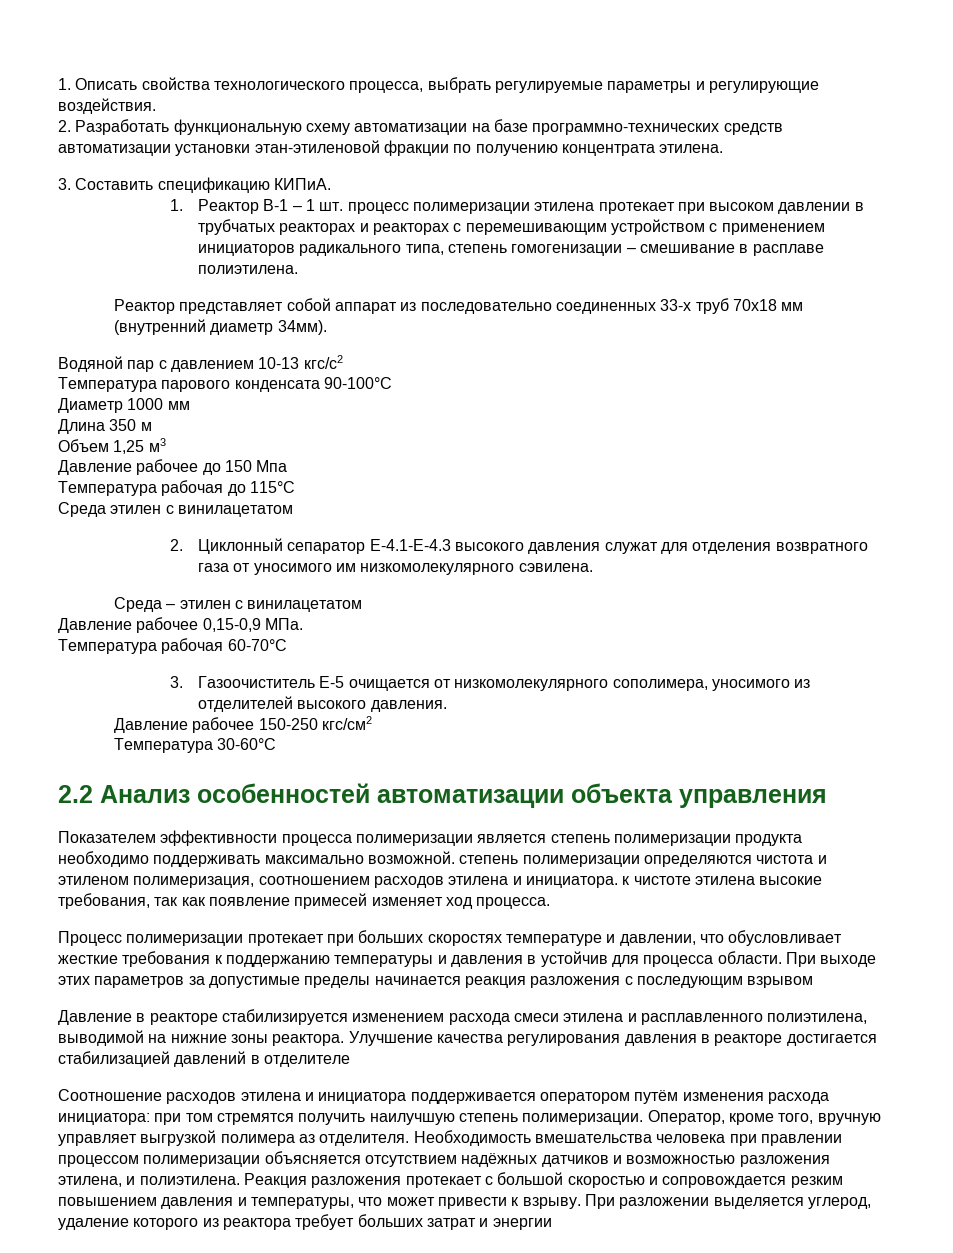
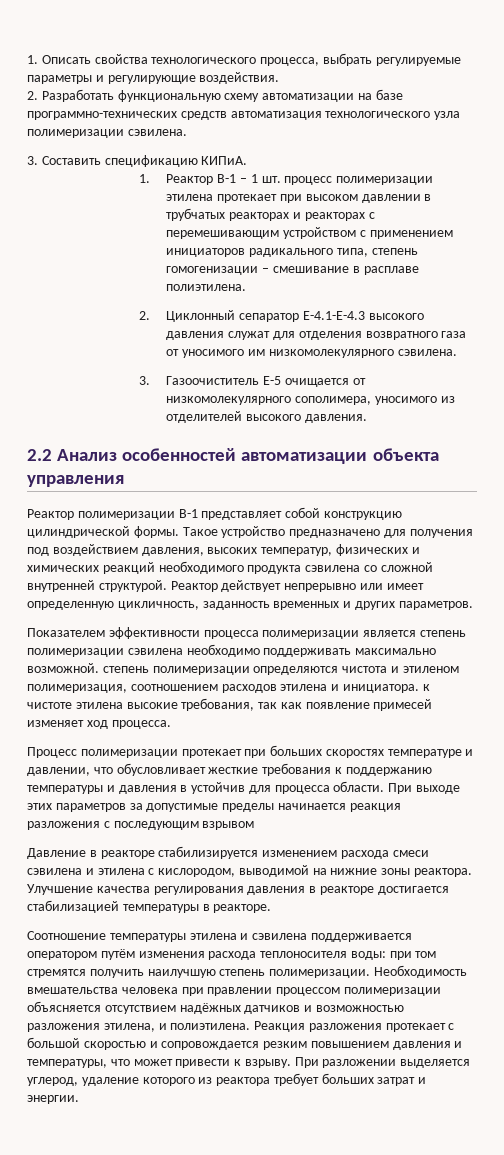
- 2. Разработать функциональную схему автоматизации на базе программно-технических средств автоматизации установки этан-этиленовой фракции по получению концентрата этилена.
+ 2. Разработать функциональную схему автоматизации на базе программно-технических средств автоматизация технологического узла полимеризации сэвилена.
- Реактор представляет собой аппарат из последовательно соединенных 33-х труб 70x18 мм (внутренний диаметр 34мм).
- Водяной пар с давлением 10-13 кгс/с2
- Температура парового конденсата 90-100°С
- Диаметр 1000 мм
- Длина 350 м
- Объем 1,25 м3
- Давление рабочее до 150 Мпа
- Температура рабочая до 115°С
- Среда этилен с винилацетатом
- Среда – этилен с винилацетатом
- Давление рабочее 0,15-0,9 МПа.
- Температура рабочая 60-70°С
- Давление рабочее 150-250 кгс/см2
- Температура 30-60°С
+ Реактор полимеризации В-1 представляет собой конструкцию цилиндрической формы. Такое устройство предназначено для получения под воздействием давления, высоких температур, физических и химических реакций необходимого продукта сэвилена со сложной внутренней структурой. Реактор действует непрерывно или имеет определенную цикличность, заданность временных и других параметров.
- Показателем эффективности процесса полимеризации является степень полимеризации продукта необходимо поддерживать максимально возможной. степень полимеризации определяются чистота и этиленом полимеризация, соотношением расходов этилена и инициатора. к чистоте этилена высокие требования, так как появление примесей изменяет ход процесса.
+ Показателем эффективности процесса полимеризации является степень полимеризации сэвилена необходимо поддерживать максимально возможной. степень полимеризации определяются чистота и этиленом полимеризация, соотношением расходов этилена и инициатора. к чистоте этилена высокие требования, так как появление примесей изменяет ход процесса.
- Давление в реакторе стабилизируется изменением расхода смеси этилена и расплавленного полиэтилена, выводимой на нижние зоны реактора.
+ Давление в реакторе стабилизируется изменением расхода смеси сэвилена и этилена с кислородом, выводимой на нижние зоны реактора.
- Улучшение качества регулирования давления в реакторе достигается стабилизацией давлений в отделителе
+ Улучшение качества регулирования давления в реакторе достигается стабилизацией температуры в реакторе.
- Соотношение расходов этилена и инициатора поддерживается оператором путём изменения расхода инициатора: при том стремятся получить наилучшую степень полимеризации.
+ Соотношение температуры этилена и сэвилена поддерживается оператором путём изменения расхода теплоносителя воды: при том стремятся получить наилучшую степень полимеризации.
- Оператор, кроме того, вручную управляет выгрузкой полимера аз отделителя.
- При разложении выделяется углерод, удаление которого из реактора требует больших затрат и энергии
+ При разложении выделяется углерод, удаление которого из реактора требует больших затрат и энергии.

